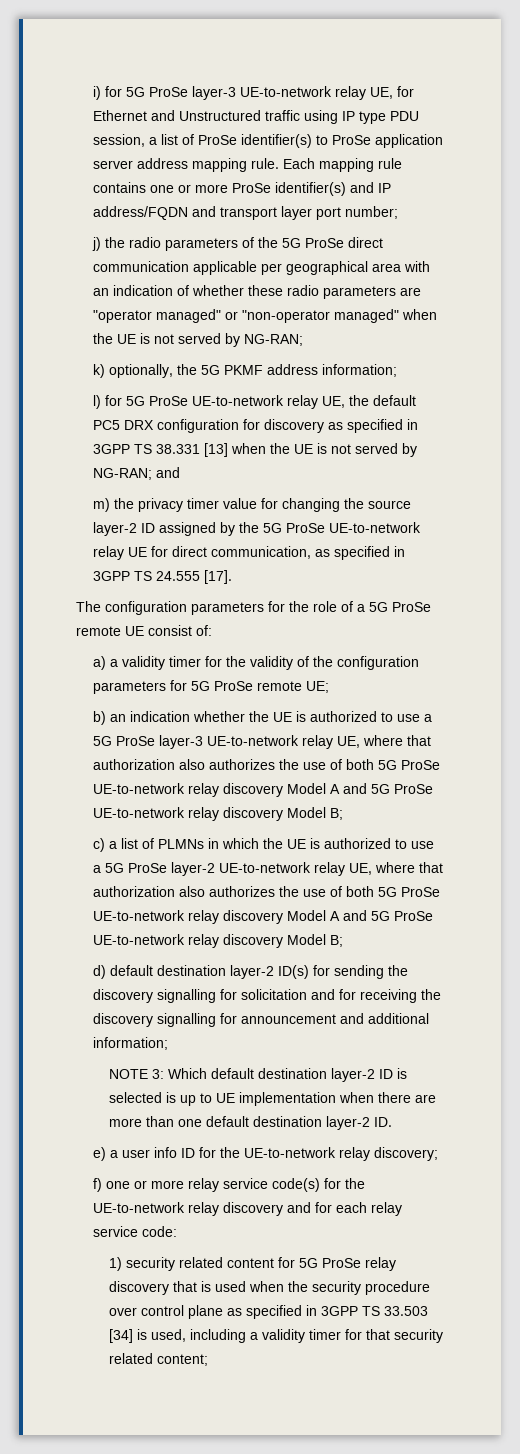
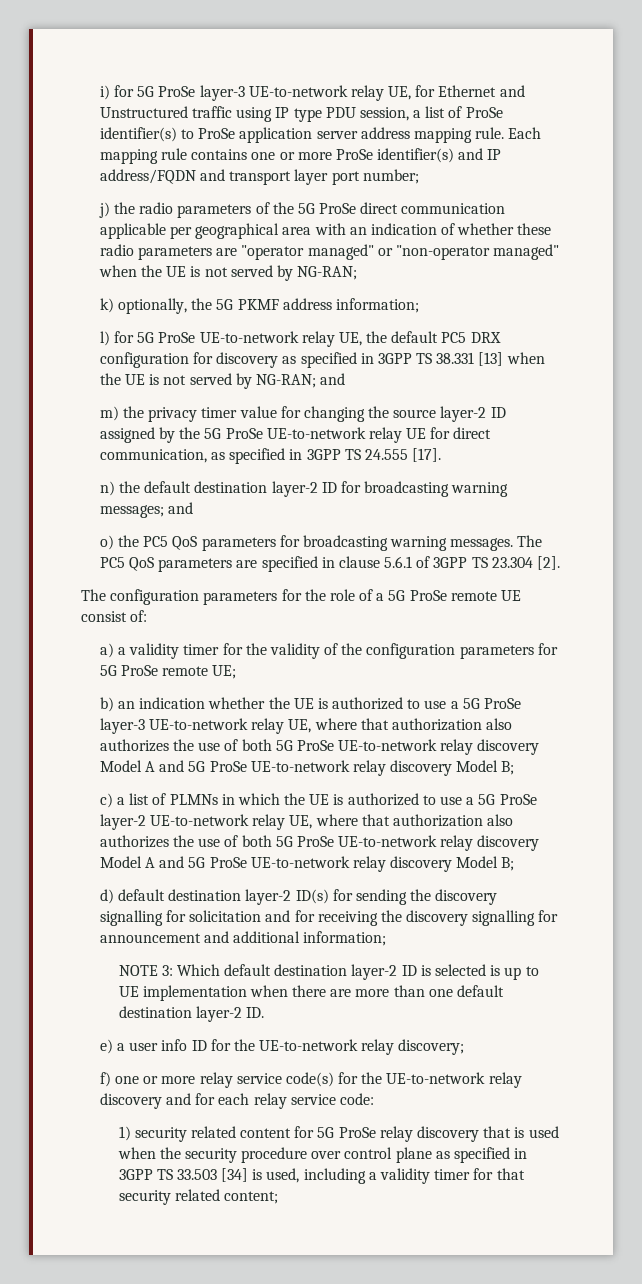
+ n) the default destination layer-2 ID for broadcasting warning messages; and
+ o) the PC5 QoS parameters for broadcasting warning messages. The PC5 QoS parameters are specified in clause 5.6.1 of 3GPP TS 23.304 [2].

